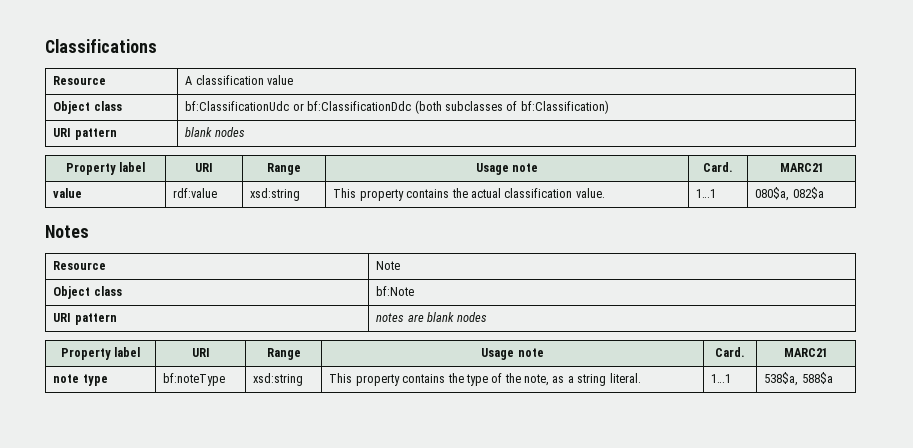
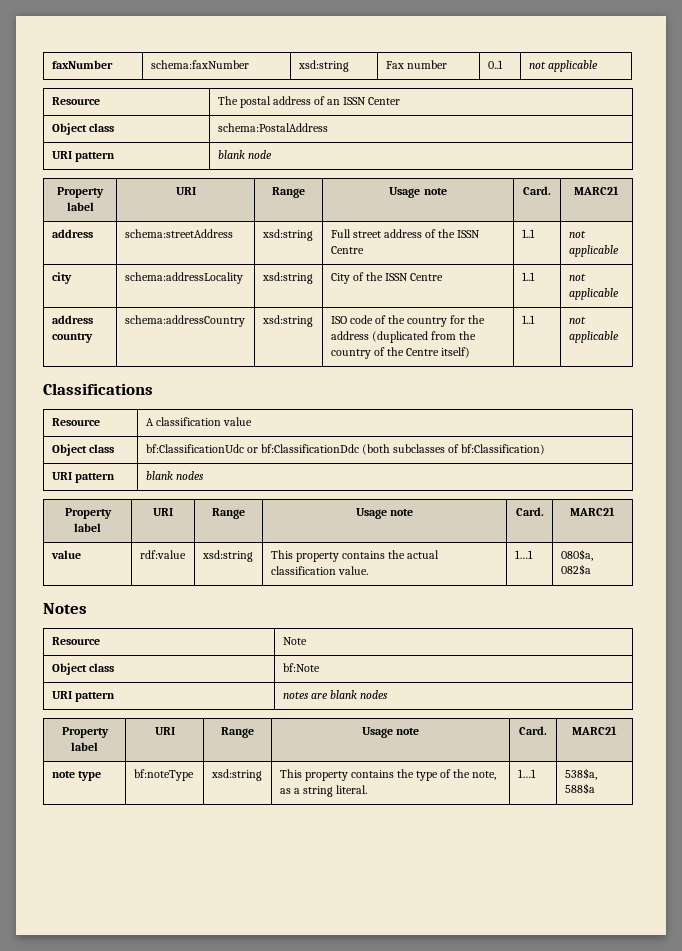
+ faxNumber | schema:faxNumber | xsd:string | Fax number | 0..1 | not applicable
+ Resource | The postal address of an ISSN Center
+ Object class | schema:PostalAddress
+ URI pattern | blank node
+ Property label | URI | Range | Usage note | Card. | MARC21
+ address | schema:streetAddress | xsd:string | Full street address of the ISSN Centre | 1..1 | not applicable
+ city | schema:addressLocality | xsd:string | City of the ISSN Centre | 1..1 | not applicable
+ address country | schema:addressCountry | xsd:string | ISO code of the country for the address (duplicated from the country of the Centre itself) | 1..1 | not applicable

